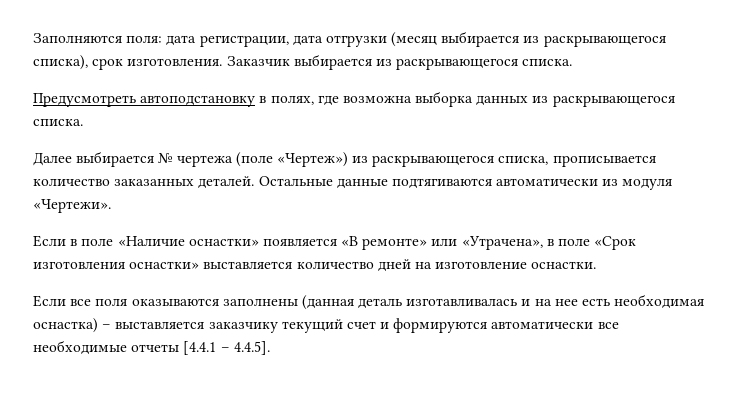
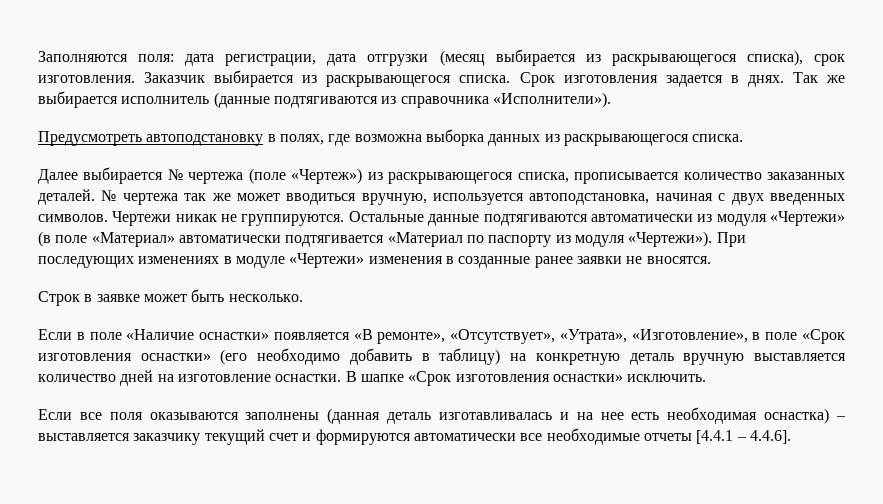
+ Срок изготовления задается в днях. Так же выбирается исполнитель (данные подтягиваются из справочника «Исполнители»).
+ № чертежа так же может вводиться вручную, используется автоподстановка, начиная с двух введенных символов. Чертежи никак не группируются.
- Остальные данные подтягиваются автоматически из модуля «Чертежи».
+ Остальные данные подтягиваются автоматически из модуля «Чертежи» (в поле «Материал» автоматически подтягивается «Материал по паспорту из модуля «Чертежи»). При последующих изменениях в модуле «Чертежи» изменения в созданные ранее заявки не вносятся.
+ Строк в заявке может быть несколько.
- Если в поле «Наличие оснастки» появляется «В ремонте» или «Утрачена», в поле «Срок изготовления оснастки» выставляется количество дней на изготовление оснастки.
+ Если в поле «Наличие оснастки» появляется «В ремонте», «Отсутствует», «Утрата», «Изготовление», в поле «Срок изготовления оснастки» (его необходимо добавить в таблицу) на конкретную деталь вручную выставляется количество дней на изготовление оснастки. В шапке «Срок изготовления оснастки» исключить.
- Если все поля оказываются заполнены (данная деталь изготавливалась и на нее есть необходимая оснастка) – выставляется заказчику текущий счет и формируются автоматически все необходимые отчеты [4.4.1 – 4.4.5].
+ Если все поля оказываются заполнены (данная деталь изготавливалась и на нее есть необходимая оснастка) – выставляется заказчику текущий счет и формируются автоматически все необходимые отчеты [4.4.1 – 4.4.6].

